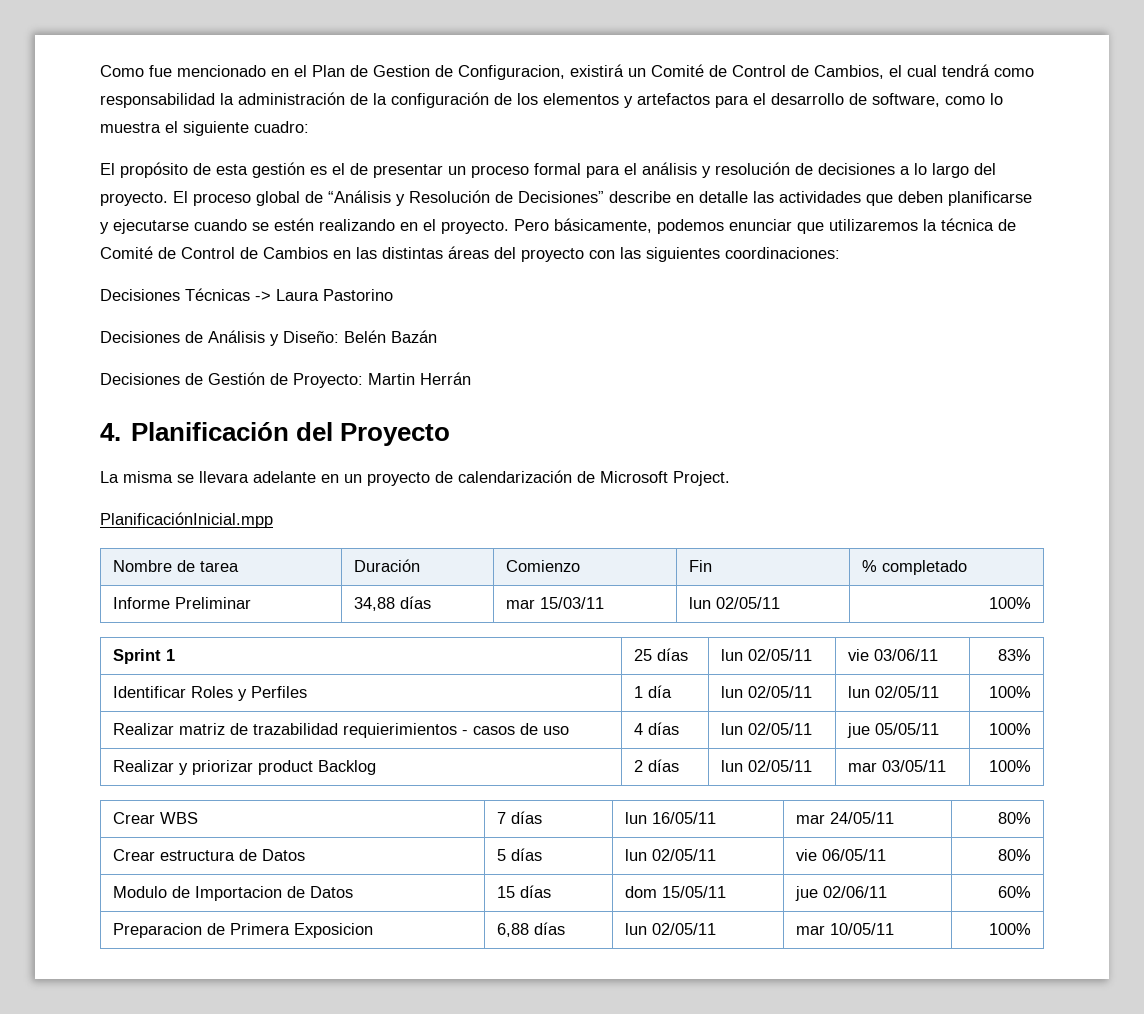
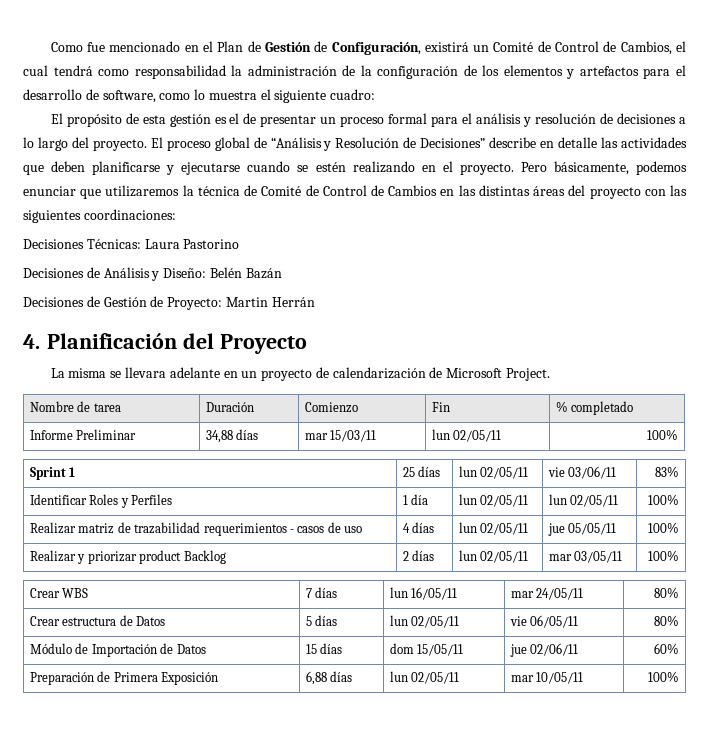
- Como fue mencionado en el Plan de Gestion de Configuracion, existirá un Comité de Control de Cambios, el cual tendrá como responsabilidad la administración de la configuración de los elementos y artefactos para el desarrollo de software, como lo muestra el siguiente cuadro:
+ Como fue mencionado en el Plan de Gestión de Configuración, existirá un Comité de Control de Cambios, el cual tendrá como responsabilidad la administración de la configuración de los elementos y artefactos para el desarrollo de software, como lo muestra el siguiente cuadro:
- Decisiones Técnicas -> Laura Pastorino
+ Decisiones Técnicas: Laura Pastorino
- PlanificaciónInicial.mpp
- Realizar matriz de trazabilidad requierimientos - casos de uso | 4 días | lun 02/05/11 | jue 05/05/11 | 100%
+ Realizar matriz de trazabilidad requerimientos - casos de uso | 4 días | lun 02/05/11 | jue 05/05/11 | 100%
- Modulo de Importacion de Datos | 15 días | dom 15/05/11 | jue 02/06/11 | 60%
+ Módulo de Importación de Datos | 15 días | dom 15/05/11 | jue 02/06/11 | 60%
- Preparacion de Primera Exposicion | 6,88 días | lun 02/05/11 | mar 10/05/11 | 100%
+ Preparación de Primera Exposición | 6,88 días | lun 02/05/11 | mar 10/05/11 | 100%

